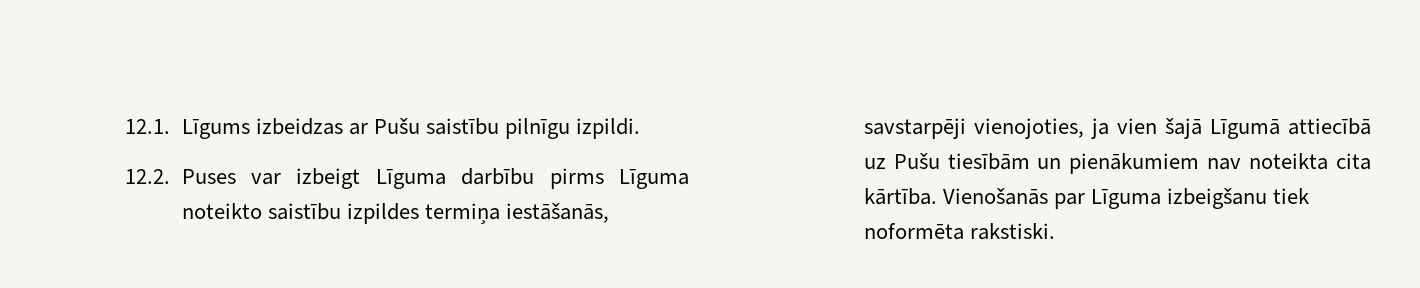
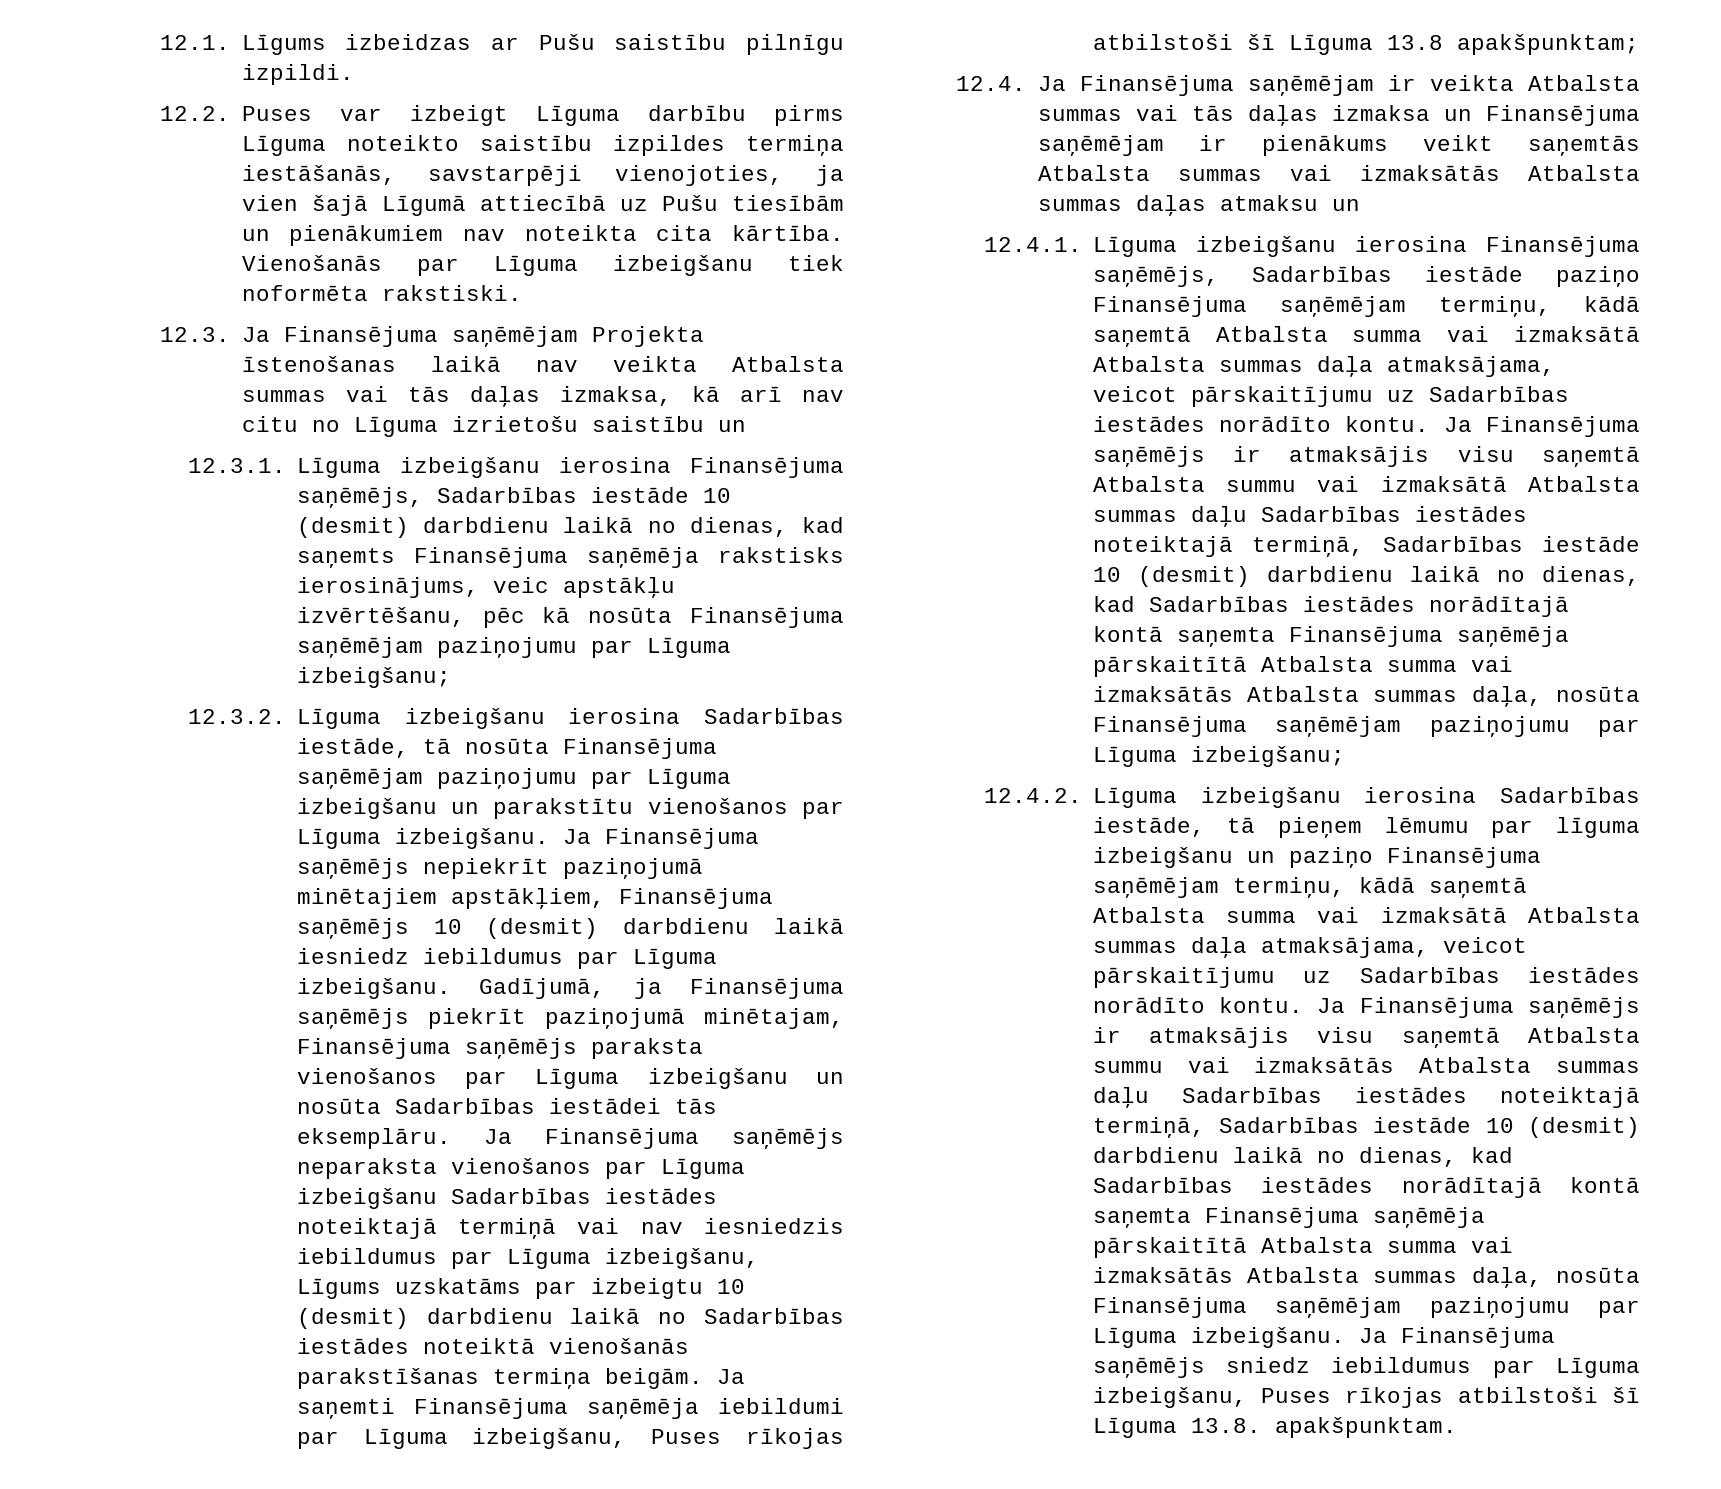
+ 12.3. Ja Finansējuma saņēmējam Projekta īstenošanas laikā nav veikta Atbalsta summas vai tās daļas izmaksa, kā arī nav citu no Līguma izrietošu saistību un
+ 12.3.1. Līguma izbeigšanu ierosina Finansējuma saņēmējs, Sadarbības iestāde 10 (desmit) darbdienu laikā no dienas, kad saņemts Finansējuma saņēmēja rakstisks ierosinājums, veic apstākļu izvērtēšanu, pēc kā nosūta Finansējuma saņēmējam paziņojumu par Līguma izbeigšanu;
+ 12.3.2. Līguma izbeigšanu ierosina Sadarbības iestāde, tā nosūta Finansējuma saņēmējam paziņojumu par Līguma izbeigšanu un parakstītu vienošanos par Līguma izbeigšanu. Ja Finansējuma saņēmējs nepiekrīt paziņojumā minētajiem apstākļiem, Finansējuma saņēmējs 10 (desmit) darbdienu laikā iesniedz iebildumus par Līguma izbeigšanu. Gadījumā, ja Finansējuma saņēmējs piekrīt paziņojumā minētajam, Finansējuma saņēmējs paraksta vienošanos par Līguma izbeigšanu un nosūta Sadarbības iestādei tās eksemplāru. Ja Finansējuma saņēmējs neparaksta vienošanos par Līguma izbeigšanu Sadarbības iestādes noteiktajā termiņā vai nav iesniedzis iebildumus par Līguma izbeigšanu, Līgums uzskatāms par izbeigtu 10 (desmit) darbdienu laikā no Sadarbības iestādes noteiktā vienošanās parakstīšanas termiņa beigām. Ja saņemti Finansējuma saņēmēja iebildumi par Līguma izbeigšanu, Puses rīkojas atbilstoši šī Līguma 13.8 apakšpunktam;
+ 12.4. Ja Finansējuma saņēmējam ir veikta Atbalsta summas vai tās daļas izmaksa un Finansējuma saņēmējam ir pienākums veikt saņemtās Atbalsta summas vai izmaksātās Atbalsta summas daļas atmaksu un
+ 12.4.1. Līguma izbeigšanu ierosina Finansējuma saņēmējs, Sadarbības iestāde paziņo Finansējuma saņēmējam termiņu, kādā saņemtā Atbalsta summa vai izmaksātā Atbalsta summas daļa atmaksājama, veicot pārskaitījumu uz Sadarbības iestādes norādīto kontu. Ja Finansējuma saņēmējs ir atmaksājis visu saņemtā Atbalsta summu vai izmaksātā Atbalsta summas daļu Sadarbības iestādes noteiktajā termiņā, Sadarbības iestāde 10 (desmit) darbdienu laikā no dienas, kad Sadarbības iestādes norādītajā kontā saņemta Finansējuma saņēmēja pārskaitītā Atbalsta summa vai izmaksātās Atbalsta summas daļa, nosūta Finansējuma saņēmējam paziņojumu par Līguma izbeigšanu;
+ 12.4.2. Līguma izbeigšanu ierosina Sadarbības iestāde, tā pieņem lēmumu par līguma izbeigšanu un paziņo Finansējuma saņēmējam termiņu, kādā saņemtā Atbalsta summa vai izmaksātā Atbalsta summas daļa atmaksājama, veicot pārskaitījumu uz Sadarbības iestādes norādīto kontu. Ja Finansējuma saņēmējs ir atmaksājis visu saņemtā Atbalsta summu vai izmaksātās Atbalsta summas daļu Sadarbības iestādes noteiktajā termiņā, Sadarbības iestāde 10 (desmit) darbdienu laikā no dienas, kad Sadarbības iestādes norādītajā kontā saņemta Finansējuma saņēmēja pārskaitītā Atbalsta summa vai izmaksātās Atbalsta summas daļa, nosūta Finansējuma saņēmējam paziņojumu par Līguma izbeigšanu. Ja Finansējuma saņēmējs sniedz iebildumus par Līguma izbeigšanu, Puses rīkojas atbilstoši šī Līguma 13.8. apakšpunktam.

